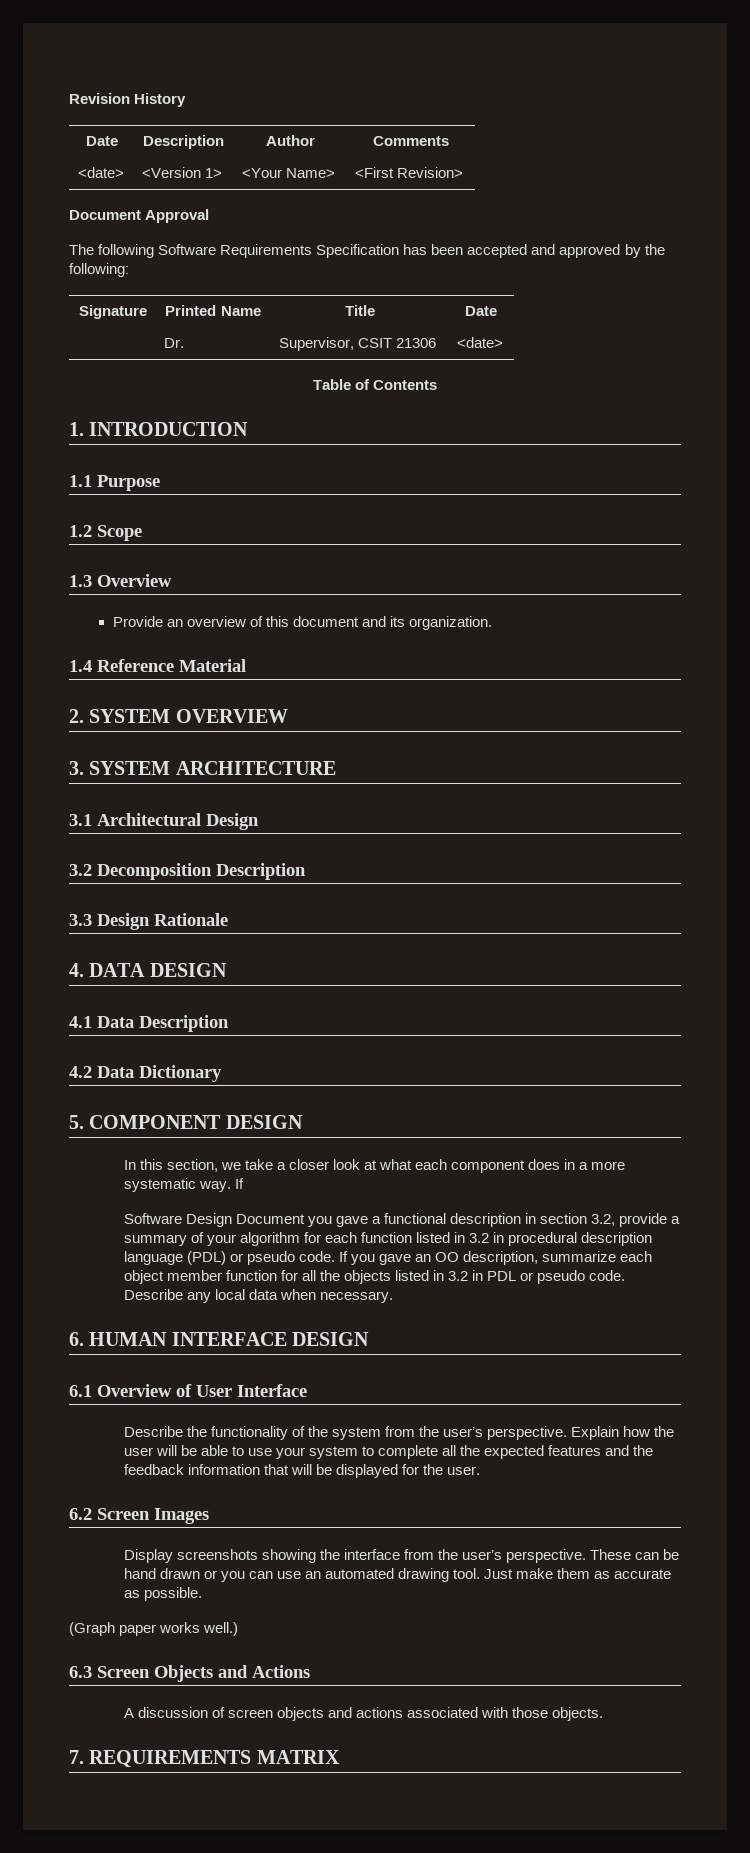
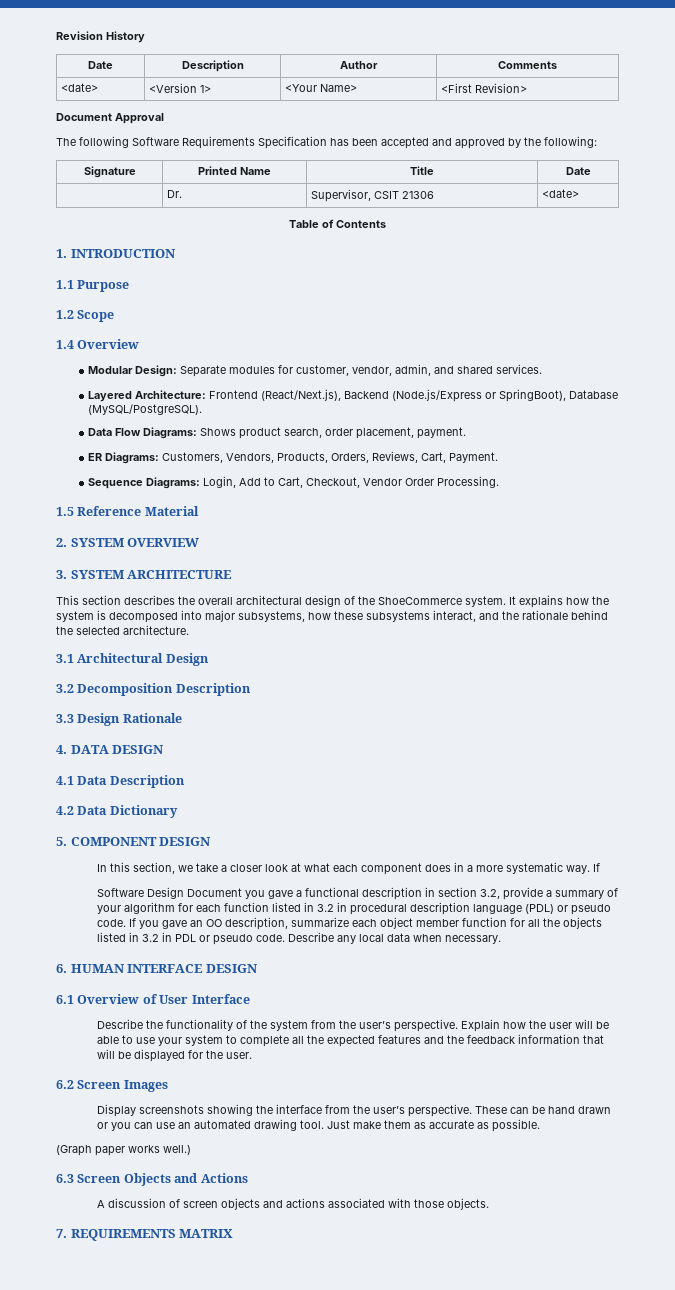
- 1.3 Overview
+ 1.4 Overview
- Provide an overview of this document and its organization.
- 1.4 Reference Material
+ Modular Design: Separate modules for customer, vendor, admin, and shared services.
+ Layered Architecture: Frontend (React/Next.js), Backend (Node.js/Express or SpringBoot), Database (MySQL/PostgreSQL).
+ Data Flow Diagrams: Shows product search, order placement, payment.
+ ER Diagrams: Customers, Vendors, Products, Orders, Reviews, Cart, Payment.
+ Sequence Diagrams: Login, Add to Cart, Checkout, Vendor Order Processing.
+ 1.5 Reference Material
+ This section describes the overall architectural design of the ShoeCommerce system. It explains how the system is decomposed into major subsystems, how these subsystems interact, and the rationale behind the selected architecture.

